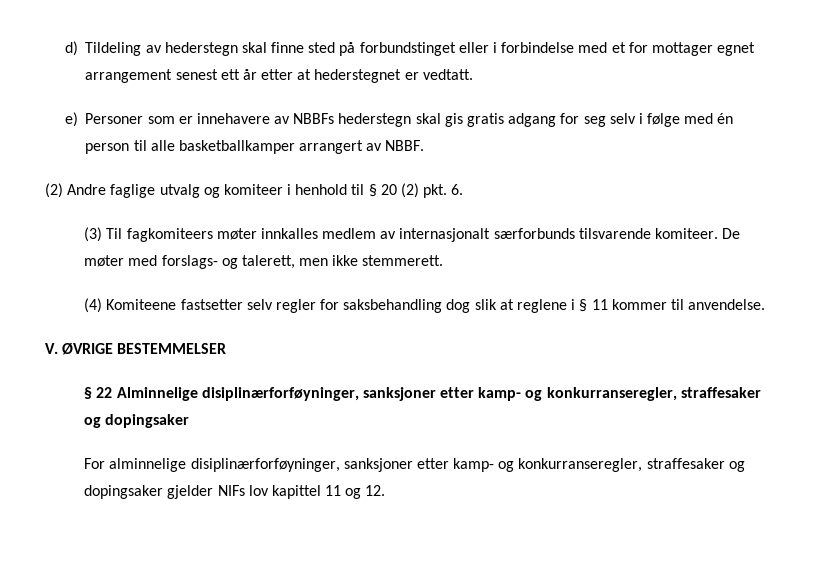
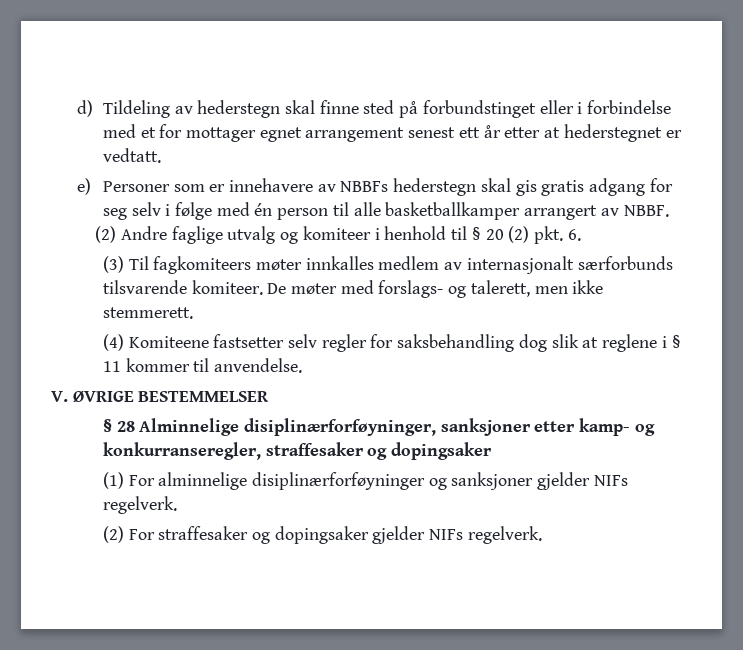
- § 22 Alminnelige disiplinærforføyninger, sanksjoner etter kamp- og konkurranseregler, straffesaker og dopingsaker
+ § 28 Alminnelige disiplinærforføyninger, sanksjoner etter kamp- og konkurranseregler, straffesaker og dopingsaker
- For alminnelige disiplinærforføyninger, sanksjoner etter kamp- og konkurranseregler, straffesaker og dopingsaker gjelder NIFs lov kapittel 11 og 12.
+ (1) For alminnelige disiplinærforføyninger og sanksjoner gjelder NIFs regelverk.
+ (2) For straffesaker og dopingsaker gjelder NIFs regelverk.

